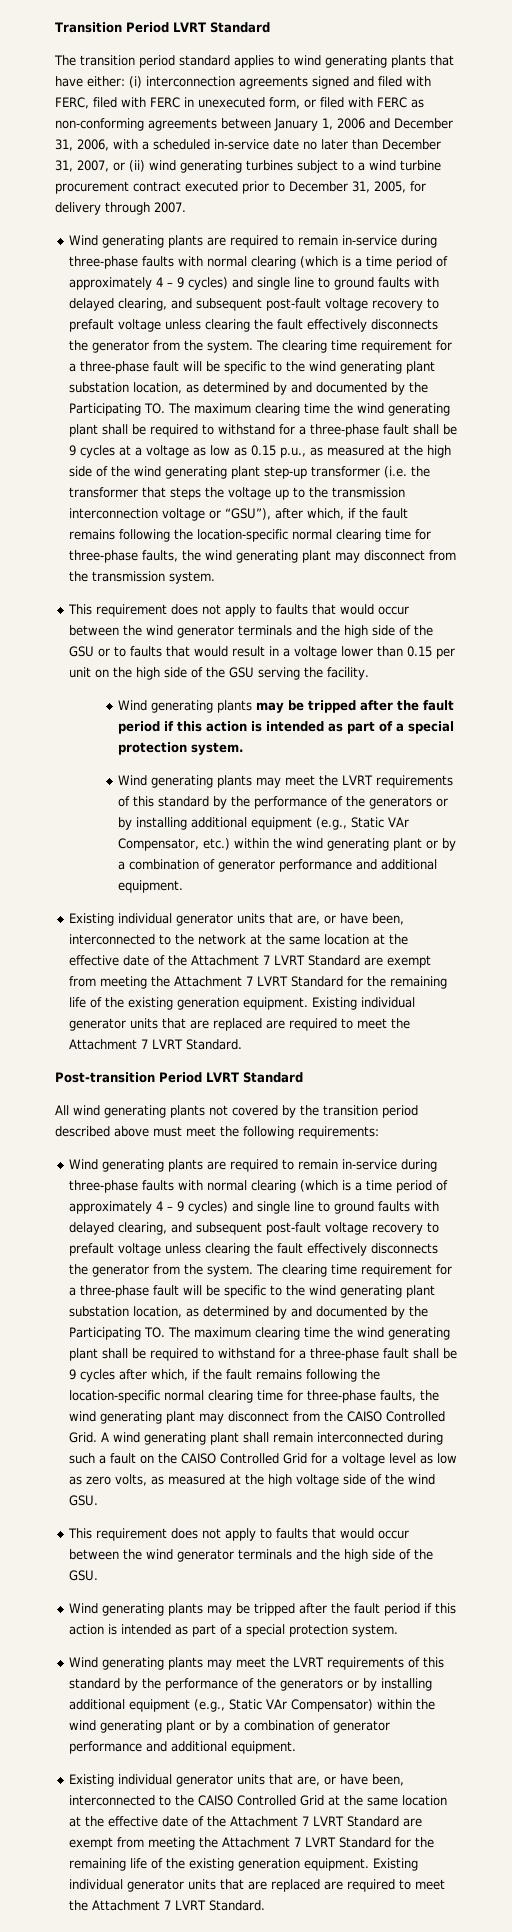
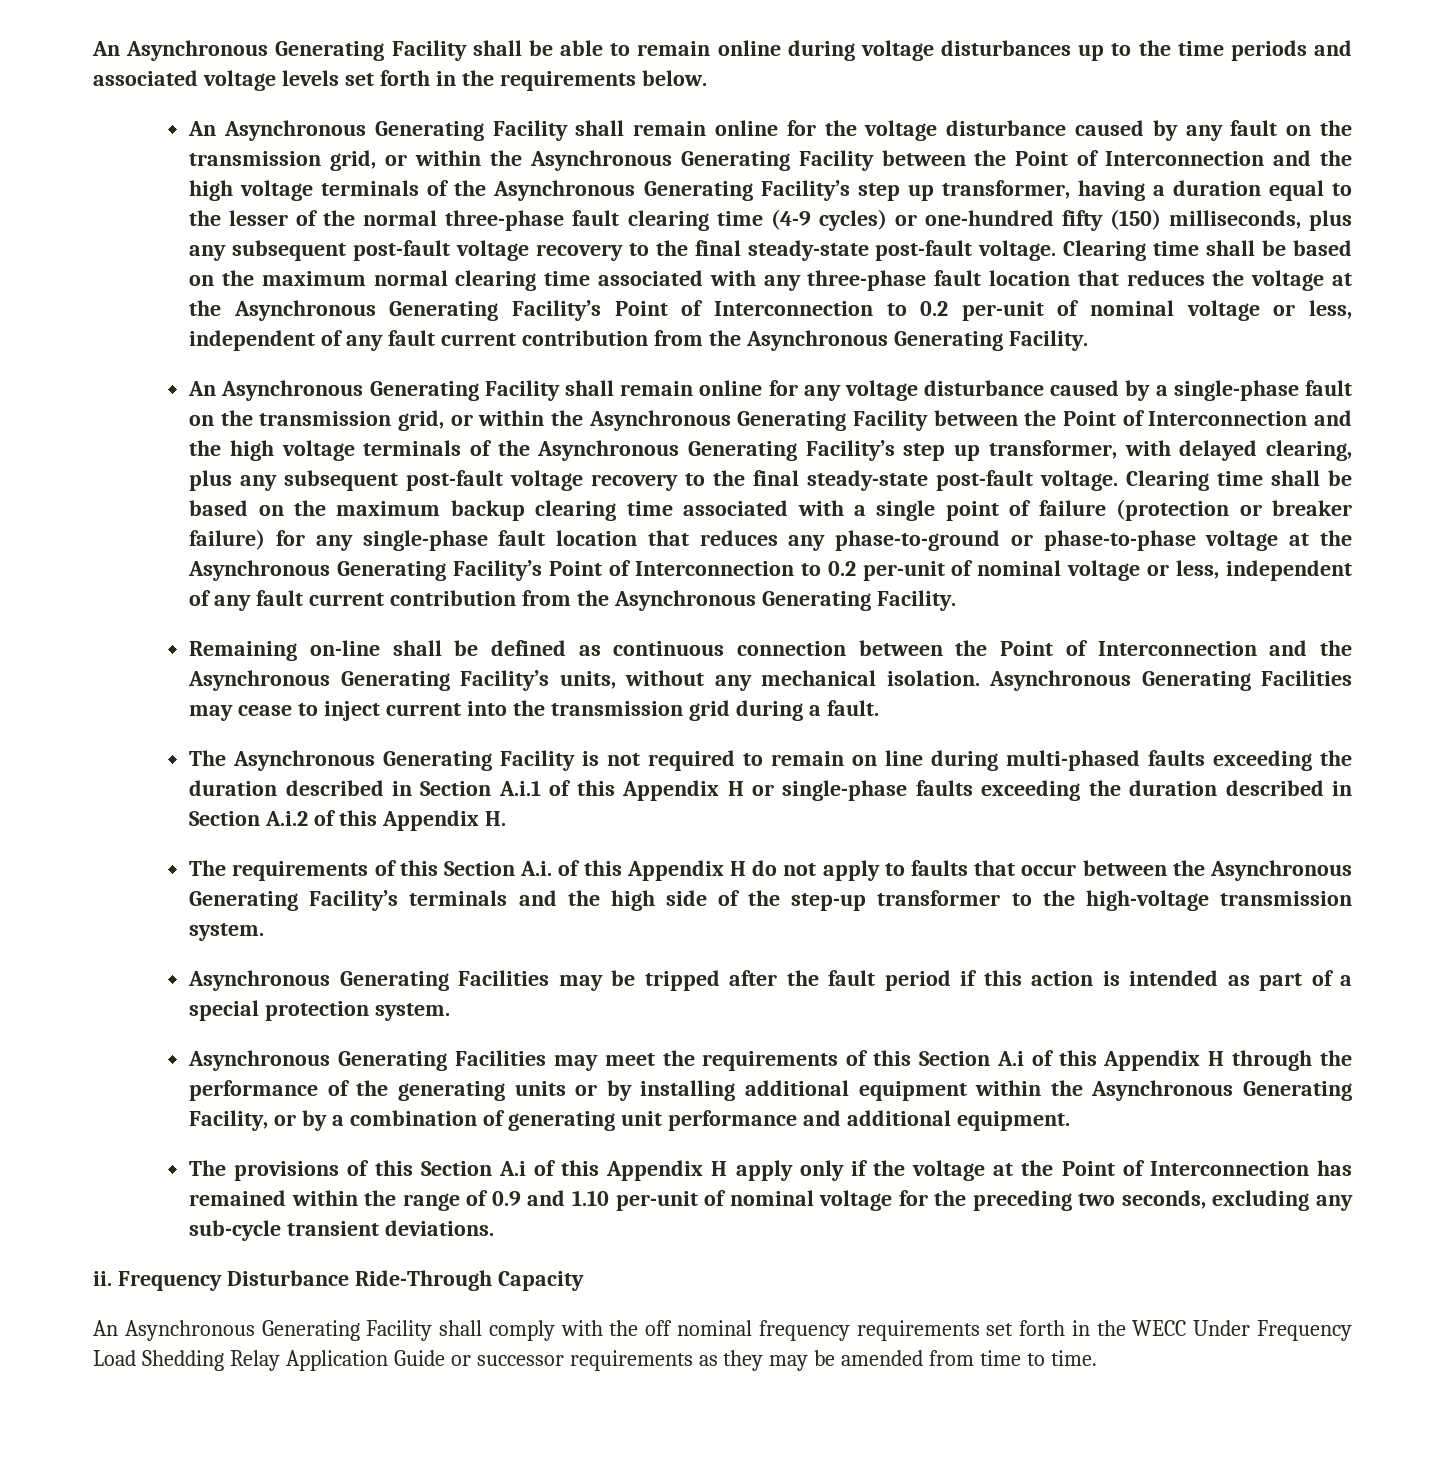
- Transition Period LVRT Standard
- The transition period standard applies to wind generating plants that have either: (i) interconnection agreements signed and filed with FERC, filed with FERC in unexecuted form, or filed with FERC as non-conforming agreements between January 1, 2006 and December 31, 2006, with a scheduled in-service date no later than December 31, 2007, or (ii) wind generating turbines subject to a wind turbine procurement contract executed prior to December 31, 2005, for delivery through 2007.
- Wind generating plants are required to remain in-service during three-phase faults with normal clearing (which is a time period of approximately 4 – 9 cycles) and single line to ground faults with delayed clearing, and subsequent post-fault voltage recovery to prefault voltage unless clearing the fault effectively disconnects the generator from the system. The clearing time requirement for a three-phase fault will be specific to the wind generating plant substation location, as determined by and documented by the Participating TO. The maximum clearing time the wind generating plant shall be required to withstand for a three-phase fault shall be 9 cycles at a voltage as low as 0.15 p.u., as measured at the high side of the wind generating plant step-up transformer (i.e. the transformer that steps the voltage up to the transmission interconnection voltage or “GSU”), after which, if the fault remains following the location-specific normal clearing time for three-phase faults, the wind generating plant may disconnect from the transmission system.
- This requirement does not apply to faults that would occur between the wind generator terminals and the high side of the GSU or to faults that would result in a voltage lower than 0.15 per unit on the high side of the GSU serving the facility.
- Wind generating plants may be tripped after the fault period if this action is intended as part of a special protection system.
+ An Asynchronous Generating Facility shall be able to remain online during voltage disturbances up to the time periods and associated voltage levels set forth in the requirements below.
+ An Asynchronous Generating Facility shall remain online for the voltage disturbance caused by any fault on the transmission grid, or within the Asynchronous Generating Facility between the Point of Interconnection and the high voltage terminals of the Asynchronous Generating Facility’s step up transformer, having a duration equal to the lesser of the normal three-phase fault clearing time (4-9 cycles) or one-hundred fifty (150) milliseconds, plus any subsequent post-fault voltage recovery to the final steady-state post-fault voltage. Clearing time shall be based on the maximum normal clearing time associated with any three-phase fault location that reduces the voltage at the Asynchronous Generating Facility’s Point of Interconnection to 0.2 per-unit of nominal voltage or less, independent of any fault current contribution from the Asynchronous Generating Facility.
+ An Asynchronous Generating Facility shall remain online for any voltage disturbance caused by a single-phase fault on the transmission grid, or within the Asynchronous Generating Facility between the Point of Interconnection and the high voltage terminals of the Asynchronous Generating Facility’s step up transformer, with delayed clearing, plus any subsequent post-fault voltage recovery to the final steady-state post-fault voltage. Clearing time shall be based on the maximum backup clearing time associated with a single point of failure (protection or breaker failure) for any single-phase fault location that reduces any phase-to-ground or phase-to-phase voltage at the Asynchronous Generating Facility’s Point of Interconnection to 0.2 per-unit of nominal voltage or less, independent of any fault current contribution from the Asynchronous Generating Facility.
+ Remaining on-line shall be defined as continuous connection between the Point of Interconnection and the Asynchronous Generating Facility’s units, without any mechanical isolation. Asynchronous Generating Facilities may cease to inject current into the transmission grid during a fault.
+ The Asynchronous Generating Facility is not required to remain on line during multi-phased faults exceeding the duration described in Section A.i.1 of this Appendix H or single-phase faults exceeding the duration described in Section A.i.2 of this Appendix H.
+ The requirements of this Section A.i. of this Appendix H do not apply to faults that occur between the Asynchronous Generating Facility’s terminals and the high side of the step-up transformer to the high-voltage transmission system.
+ Asynchronous Generating Facilities may be tripped after the fault period if this action is intended as part of a special protection system.
- Wind generating plants may meet the LVRT requirements of this standard by the performance of the generators or by installing additional equipment (e.g., Static VAr Compensator, etc.) within the wind generating plant or by a combination of generator performance and additional equipment.
- Existing individual generator units that are, or have been, interconnected to the network at the same location at the effective date of the Attachment 7 LVRT Standard are exempt from meeting the Attachment 7 LVRT Standard for the remaining life of the existing generation equipment. Existing individual generator units that are replaced are required to meet the Attachment 7 LVRT Standard.
- Post-transition Period LVRT Standard
- All wind generating plants not covered by the transition period described above must meet the following requirements:
- Wind generating plants are required to remain in-service during three-phase faults with normal clearing (which is a time period of approximately 4 – 9 cycles) and single line to ground faults with delayed clearing, and subsequent post-fault voltage recovery to prefault voltage unless clearing the fault effectively disconnects the generator from the system. The clearing time requirement for a three-phase fault will be specific to the wind generating plant substation location, as determined by and documented by the Participating TO. The maximum clearing time the wind generating plant shall be required to withstand for a three-phase fault shall be 9 cycles after which, if the fault remains following the location-specific normal clearing time for three-phase faults, the wind generating plant may disconnect from the CAISO Controlled Grid. A wind generating plant shall remain interconnected during such a fault on the CAISO Controlled Grid for a voltage level as low as zero volts, as measured at the high voltage side of the wind GSU.
- This requirement does not apply to faults that would occur between the wind generator terminals and the high side of the GSU.
- Wind generating plants may be tripped after the fault period if this action is intended as part of a special protection system.
- Wind generating plants may meet the LVRT requirements of this standard by the performance of the generators or by installing additional equipment (e.g., Static VAr Compensator) within the wind generating plant or by a combination of generator performance and additional equipment.
- Existing individual generator units that are, or have been, interconnected to the CAISO Controlled Grid at the same location at the effective date of the Attachment 7 LVRT Standard are exempt from meeting the Attachment 7 LVRT Standard for the remaining life of the existing generation equipment. Existing individual generator units that are replaced are required to meet the Attachment 7 LVRT Standard.
+ Asynchronous Generating Facilities may meet the requirements of this Section A.i of this Appendix H through the performance of the generating units or by installing additional equipment within the Asynchronous Generating Facility, or by a combination of generating unit performance and additional equipment.
+ The provisions of this Section A.i of this Appendix H apply only if the voltage at the Point of Interconnection has remained within the range of 0.9 and 1.10 per-unit of nominal voltage for the preceding two seconds, excluding any sub-cycle transient deviations.
+ ii. Frequency Disturbance Ride-Through Capacity
+ An Asynchronous Generating Facility shall comply with the off nominal frequency requirements set forth in the WECC Under Frequency Load Shedding Relay Application Guide or successor requirements as they may be amended from time to time.

